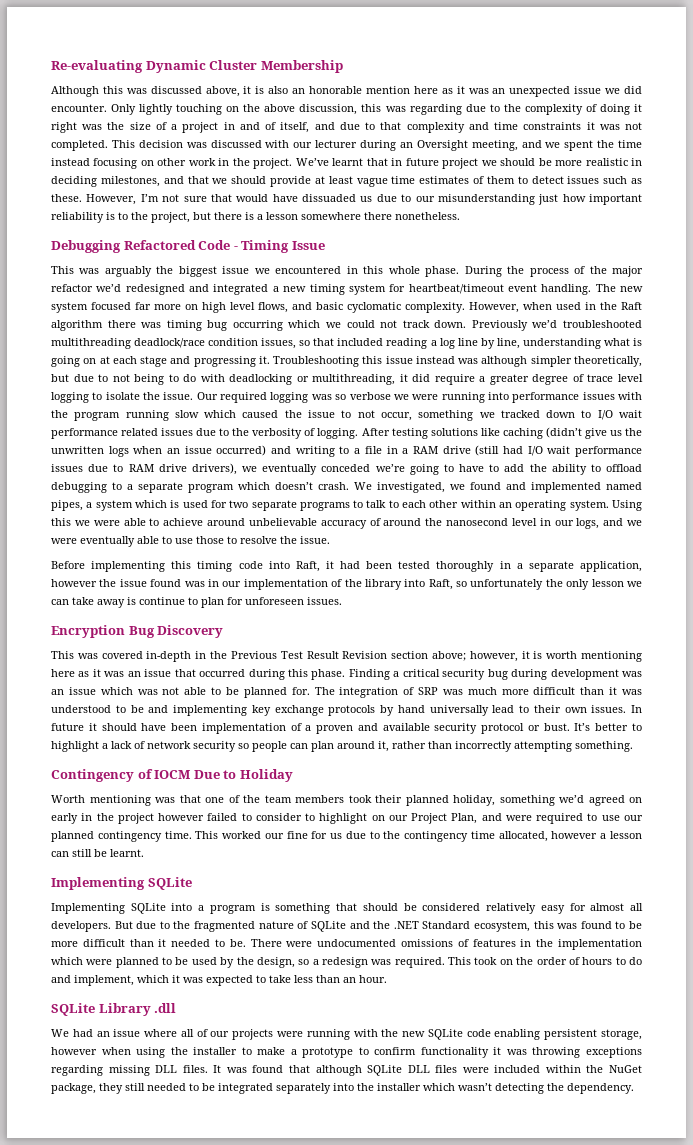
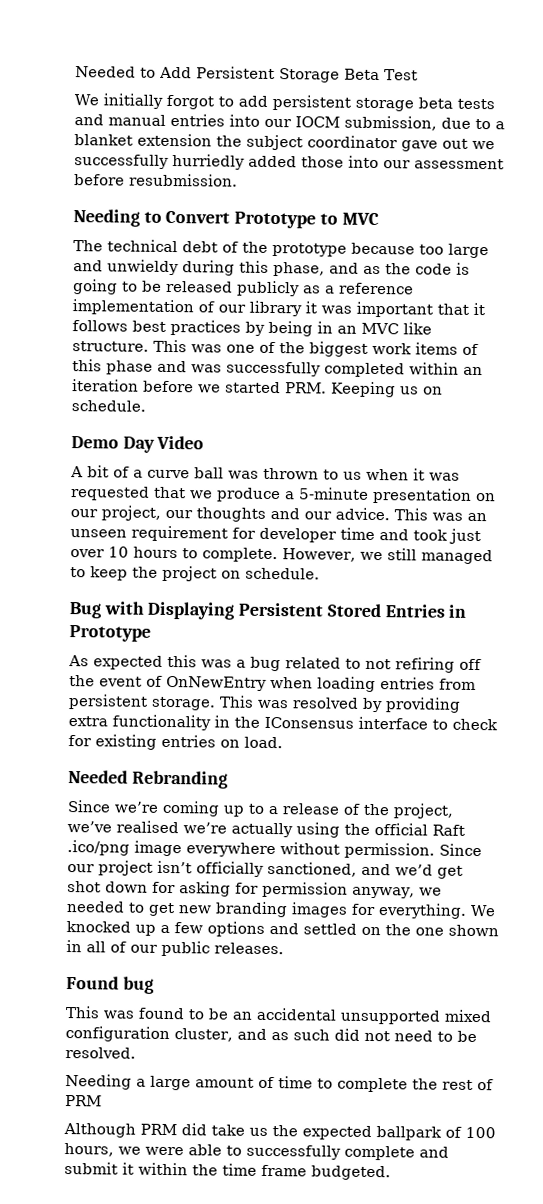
- Re-evaluating Dynamic Cluster Membership
- Although this was discussed above, it is also an honorable mention here as it was an unexpected issue we did encounter. Only lightly touching on the above discussion, this was regarding due to the complexity of doing it right was the size of a project in and of itself, and due to that complexity and time constraints it was not completed. This decision was discussed with our lecturer during an Oversight meeting, and we spent the time instead focusing on other work in the project. We’ve learnt that in future project we should be more realistic in deciding milestones, and that we should provide at least vague time estimates of them to detect issues such as these. However, I’m not sure that would have dissuaded us due to our misunderstanding just how important reliability is to the project, but there is a lesson somewhere there nonetheless.
- Debugging Refactored Code - Timing Issue
- This was arguably the biggest issue we encountered in this whole phase. During the process of the major refactor we’d redesigned and integrated a new timing system for heartbeat/timeout event handling. The new system focused far more on high level flows, and basic cyclomatic complexity. However, when used in the Raft algorithm there was timing bug occurring which we could not track down. Previously we’d troubleshooted multithreading deadlock/race condition issues, so that included reading a log line by line, understanding what is going on at each stage and progressing it. Troubleshooting this issue instead was although simpler theoretically, but due to not being to do with deadlocking or multithreading, it did require a greater degree of trace level logging to isolate the issue. Our required logging was so verbose we were running into performance issues with the program running slow which caused the issue to not occur, something we tracked down to I/O wait performance related issues due to the verbosity of logging. After testing solutions like caching (didn’t give us the unwritten logs when an issue occurred) and writing to a file in a RAM drive (still had I/O wait performance issues due to RAM drive drivers), we eventually conceded we’re going to have to add the ability to offload debugging to a separate program which doesn’t crash. We investigated, we found and implemented named pipes, a system which is used for two separate programs to talk to each other within an operating system. Using this we were able to achieve around unbelievable accuracy of around the nanosecond level in our logs, and we were eventually able to use those to resolve the issue.
- Before implementing this timing code into Raft, it had been tested thoroughly in a separate application, however the issue found was in our implementation of the library into Raft, so unfortunately the only lesson we can take away is continue to plan for unforeseen issues.
- Encryption Bug Discovery
- This was covered in-depth in the Previous Test Result Revision section above; however, it is worth mentioning here as it was an issue that occurred during this phase. Finding a critical security bug during development was an issue which was not able to be planned for. The integration of SRP was much more difficult than it was understood to be and implementing key exchange protocols by hand universally lead to their own issues. In future it should have been implementation of a proven and available security protocol or bust. It’s better to highlight a lack of network security so people can plan around it, rather than incorrectly attempting something.
- Contingency of IOCM Due to Holiday
- Worth mentioning was that one of the team members took their planned holiday, something we’d agreed on early in the project however failed to consider to highlight on our Project Plan, and were required to use our planned contingency time. This worked our fine for us due to the contingency time allocated, however a lesson can still be learnt.
- Implementing SQLite
- Implementing SQLite into a program is something that should be considered relatively easy for almost all developers. But due to the fragmented nature of SQLite and the .NET Standard ecosystem, this was found to be more difficult than it needed to be. There were undocumented omissions of features in the implementation which were planned to be used by the design, so a redesign was required. This took on the order of hours to do and implement, which it was expected to take less than an hour.
- SQLite Library .dll
- We had an issue where all of our projects were running with the new SQLite code enabling persistent storage, however when using the installer to make a prototype to confirm functionality it was throwing exceptions regarding missing DLL files. It was found that although SQLite DLL files were included within the NuGet package, they still needed to be integrated separately into the installer which wasn’t detecting the dependency.
+ Needed to Add Persistent Storage Beta Test
+ We initially forgot to add persistent storage beta tests and manual entries into our IOCM submission, due to a blanket extension the subject coordinator gave out we successfully hurriedly added those into our assessment before resubmission.
+ Needing to Convert Prototype to MVC
+ The technical debt of the prototype because too large and unwieldy during this phase, and as the code is going to be released publicly as a reference implementation of our library it was important that it follows best practices by being in an MVC like structure. This was one of the biggest work items of this phase and was successfully completed within an iteration before we started PRM. Keeping us on schedule.
+ Demo Day Video
+ A bit of a curve ball was thrown to us when it was requested that we produce a 5-minute presentation on our project, our thoughts and our advice. This was an unseen requirement for developer time and took just over 10 hours to complete. However, we still managed to keep the project on schedule.
+ Bug with Displaying Persistent Stored Entries in Prototype
+ As expected this was a bug related to not refiring off the event of OnNewEntry when loading entries from persistent storage. This was resolved by providing extra functionality in the IConsensus interface to check for existing entries on load.
+ Needed Rebranding
+ Since we’re coming up to a release of the project, we’ve realised we’re actually using the official Raft .ico/png image everywhere without permission. Since our project isn’t officially sanctioned, and we’d get shot down for asking for permission anyway, we needed to get new branding images for everything. We knocked up a few options and settled on the one shown in all of our public releases.
+ Found bug
+ This was found to be an accidental unsupported mixed configuration cluster, and as such did not need to be resolved.
+ Needing a large amount of time to complete the rest of PRM
+ Although PRM did take us the expected ballpark of 100 hours, we were able to successfully complete and submit it within the time frame budgeted.

